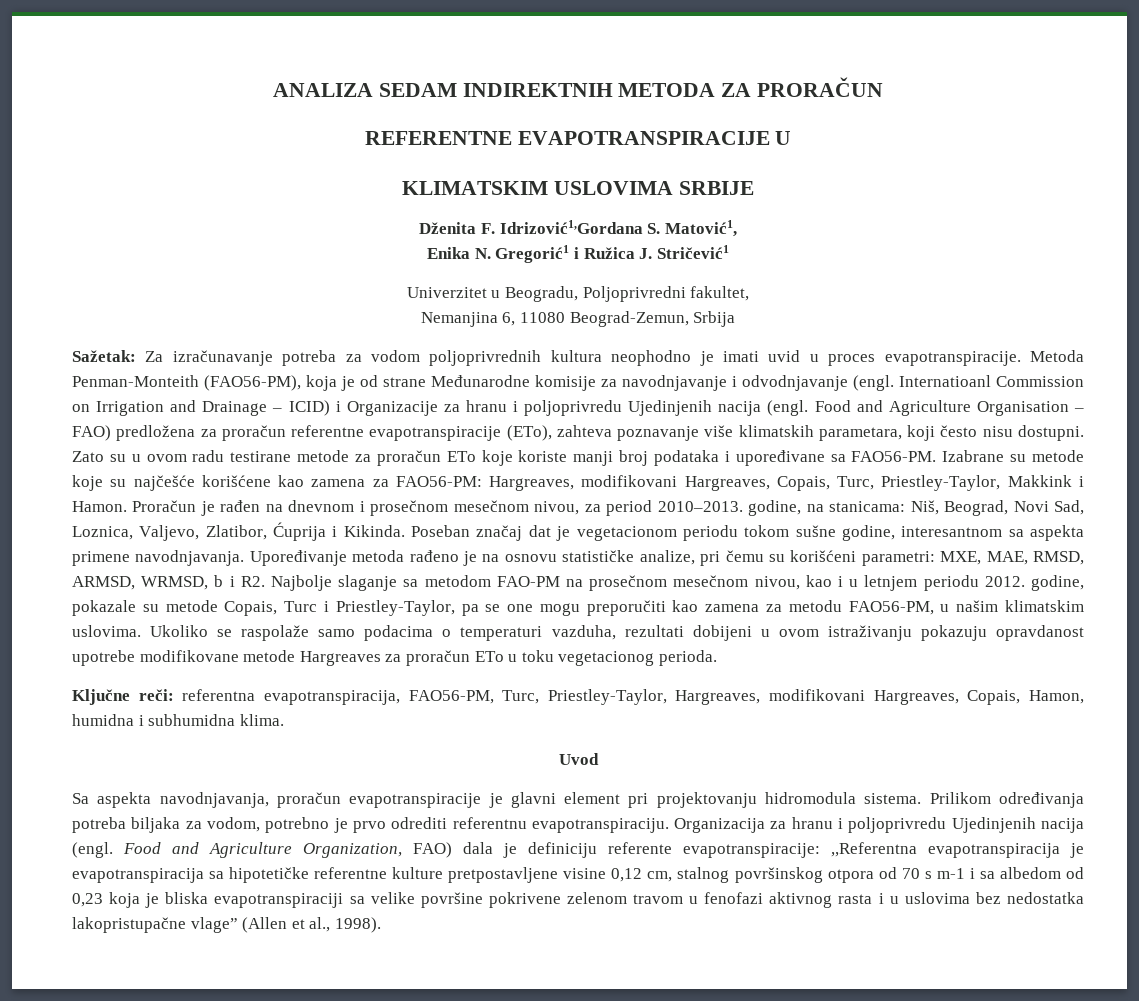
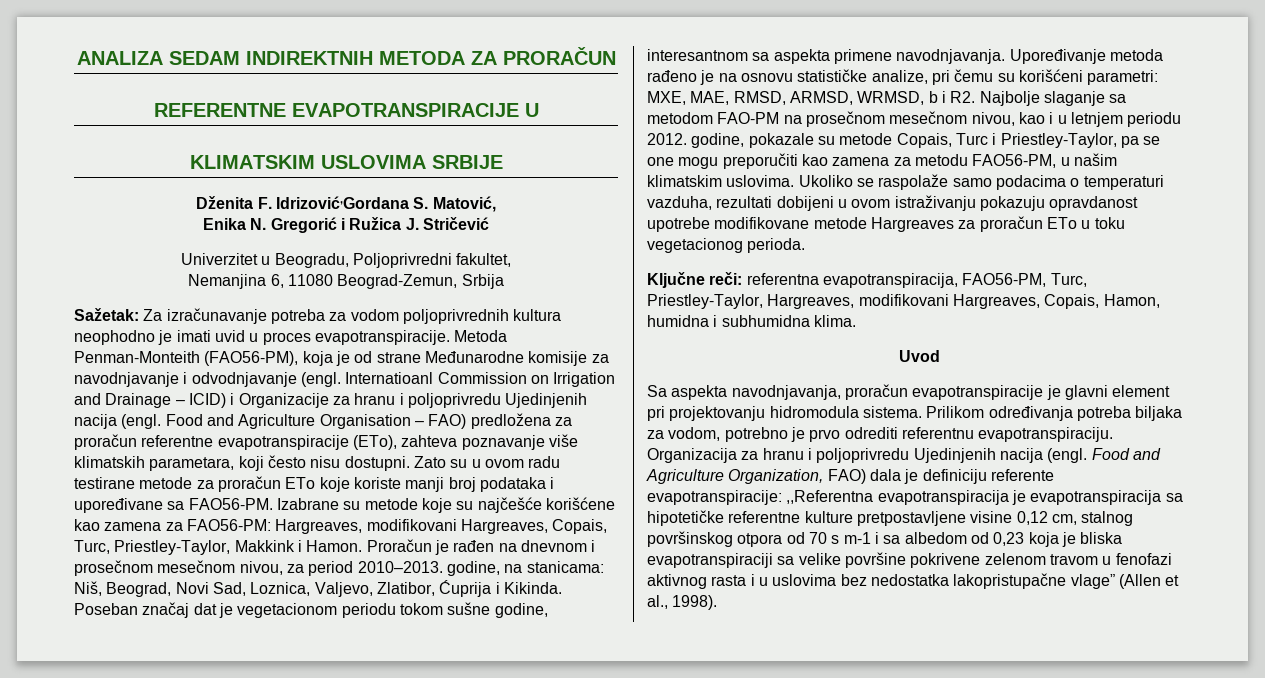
- Dženita F. Idrizović1,Gordana S. Matović1,
+ Dženita F. Idrizović,Gordana S. Matović,
- Enika N. Gregorić1 i Ružica J. Stričević1
+ Enika N. Gregorić i Ružica J. Stričević

